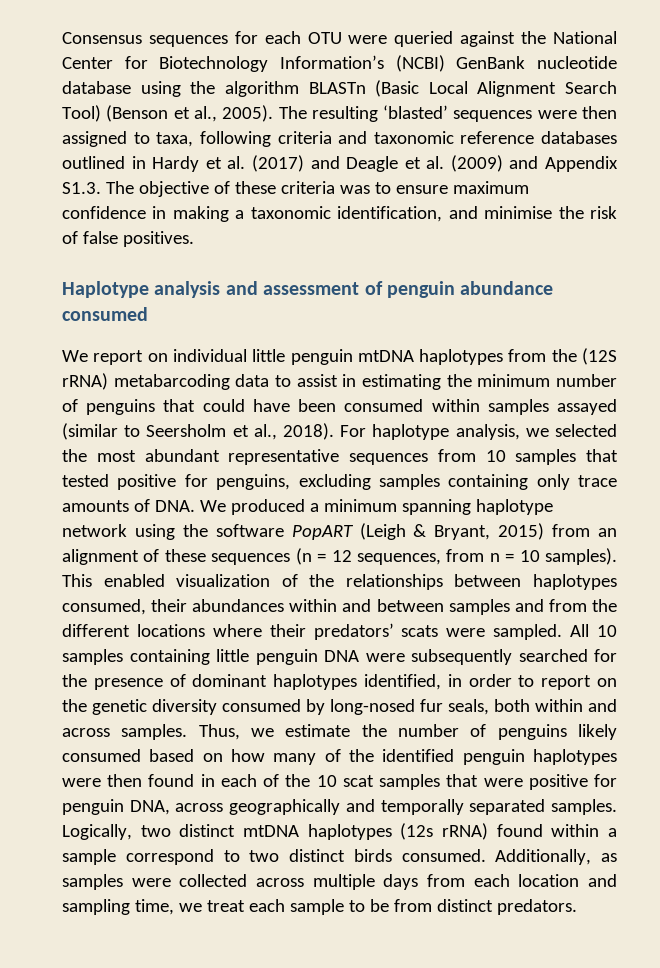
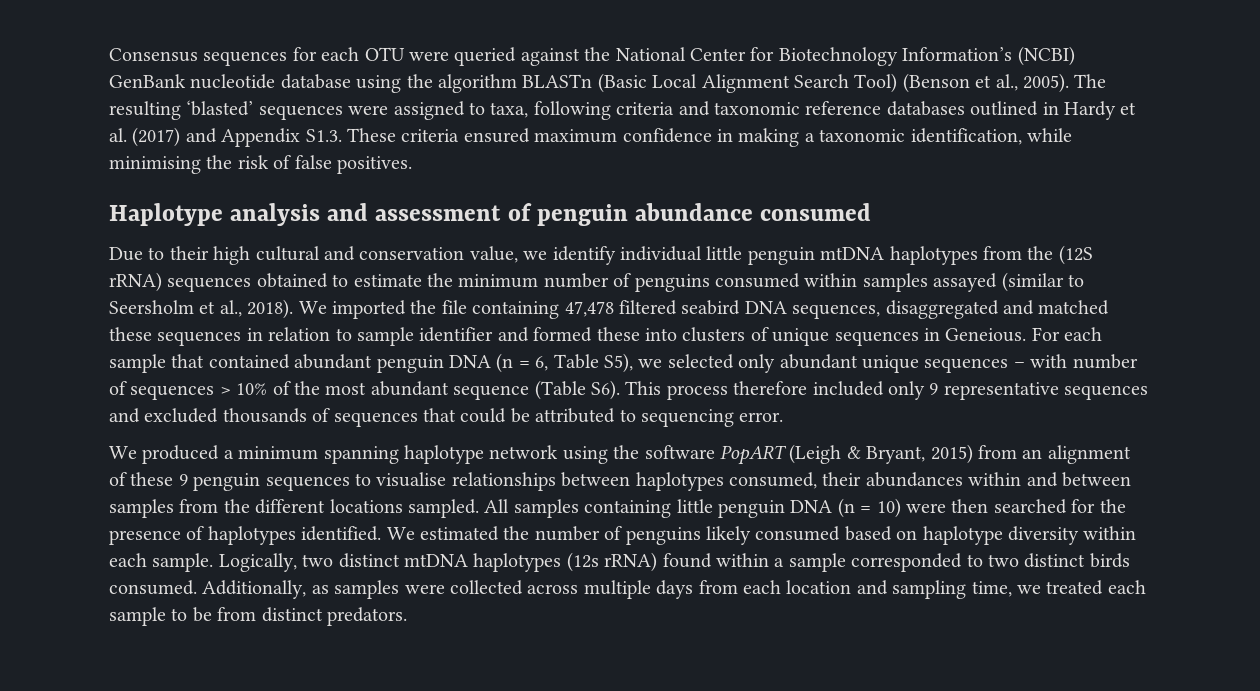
- The resulting ‘blasted’ sequences were then assigned to taxa, following criteria and taxonomic reference databases outlined in Hardy et al. (2017) and Deagle et al. (2009) and Appendix S1.3. The objective of these criteria was to ensure maximum confidence in making a taxonomic identification, and minimise the risk of false positives.
+ The resulting ‘blasted’ sequences were assigned to taxa, following criteria and taxonomic reference databases outlined in Hardy et al. (2017) and Appendix S1.3. These criteria ensured maximum confidence in making a taxonomic identification, while minimising the risk of false positives.
- We report on individual little penguin mtDNA haplotypes from the (12S rRNA) metabarcoding data to assist in estimating the minimum number of penguins that could have been consumed within samples assayed (similar to Seersholm et al., 2018).
+ Due to their high cultural and conservation value, we identify individual little penguin mtDNA haplotypes from the (12S rRNA) sequences obtained to estimate the minimum number of penguins consumed within samples assayed (similar to Seersholm et al., 2018).
- For haplotype analysis, we selected the most abundant representative sequences from 10 samples that tested positive for penguins, excluding samples containing only trace amounts of DNA. We produced a minimum spanning haplotype network using the software PopART (Leigh & Bryant, 2015) from an alignment of these sequences (n = 12 sequences, from n = 10 samples). This enabled visualization of the relationships between haplotypes consumed, their abundances within and between samples and from the different locations where their predators’ scats were sampled.
+ We imported the file containing 47,478 filtered seabird DNA sequences, disaggregated and matched these sequences in relation to sample identifier and formed these into clusters of unique sequences in Geneious. For each sample that contained abundant penguin DNA (n = 6, Table S5), we selected only abundant unique sequences – with number of sequences > 10% of the most abundant sequence (Table S6). This process therefore included only 9 representative sequences and excluded thousands of sequences that could be attributed to sequencing error.
+ We produced a minimum spanning haplotype network using the software PopART (Leigh & Bryant, 2015) from an alignment of these 9 penguin sequences to visualise relationships between haplotypes consumed, their abundances within and between samples from the different locations sampled.
- All 10 samples containing little penguin DNA were subsequently searched for the presence of dominant haplotypes identified, in order to report on the genetic diversity consumed by long-nosed fur seals, both within and across samples. Thus, we estimate the number of penguins likely consumed based on how many of the identified penguin haplotypes were then found in each of the 10 scat samples that were positive for penguin DNA, across geographically and temporally separated samples.
+ All samples containing little penguin DNA (n = 10) were then searched for the presence of haplotypes identified. We estimated the number of penguins likely consumed based on haplotype diversity within each sample.
- Logically, two distinct mtDNA haplotypes (12s rRNA) found within a sample correspond to two distinct birds consumed.
+ Logically, two distinct mtDNA haplotypes (12s rRNA) found within a sample corresponded to two distinct birds consumed.
- Additionally, as samples were collected across multiple days from each location and sampling time, we treat each sample to be from distinct predators.
+ Additionally, as samples were collected across multiple days from each location and sampling time, we treated each sample to be from distinct predators.

